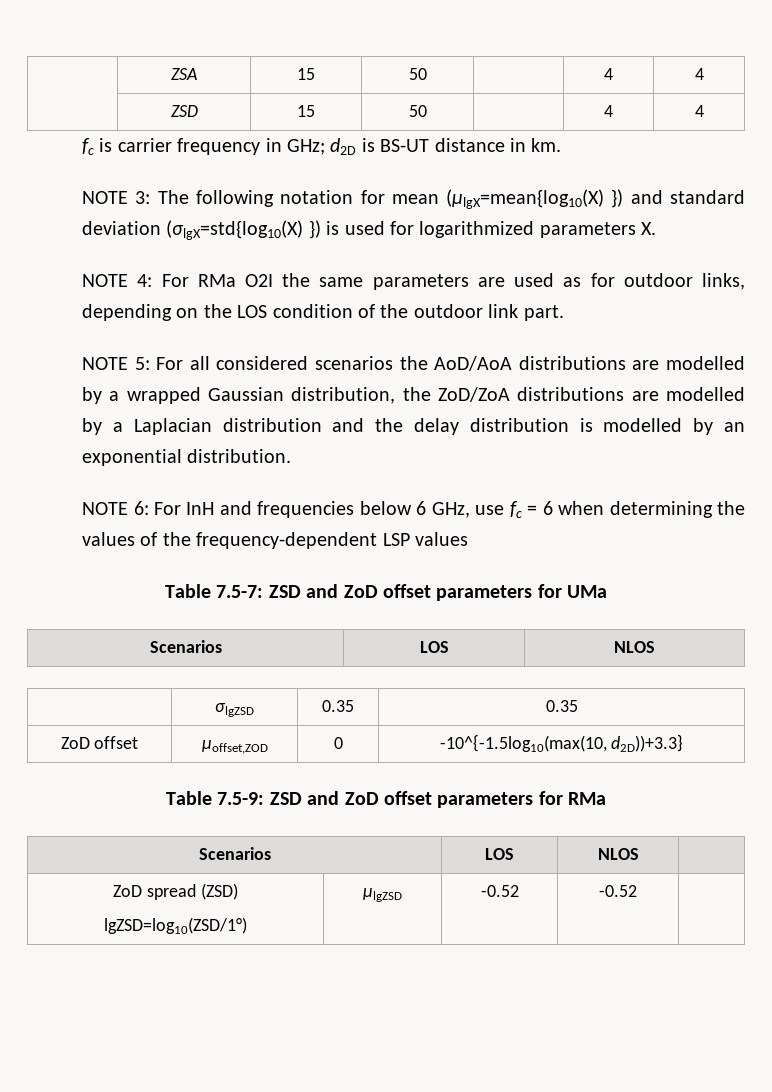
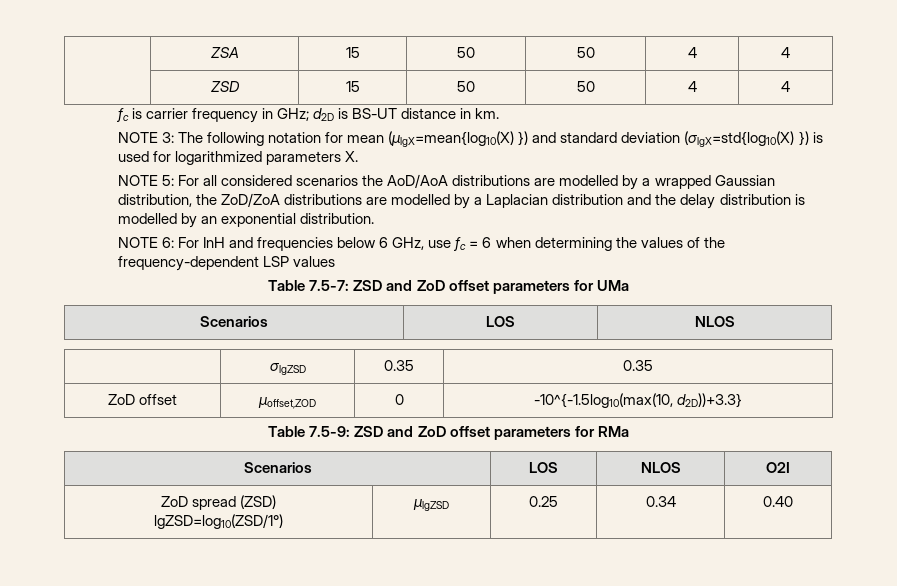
- | ZSA | 15 | 50 | | 4 | 4
+ | ZSA | 15 | 50 | 50 | 4 | 4
- | ZSD | 15 | 50 | | 4 | 4
+ | ZSD | 15 | 50 | 50 | 4 | 4
- NOTE 4: For RMa O2I the same parameters are used as for outdoor links, depending on the LOS condition of the outdoor link part.
- Scenarios | LOS | NLOS |
+ Scenarios | LOS | NLOS | O2I
  ZoD spread (ZSD)
- lgZSD=log10(ZSD/1°) | μlgZSD | -0.52 | -0.52 |
+ lgZSD=log10(ZSD/1°) | μlgZSD | 0.25 | 0.34 | 0.40

